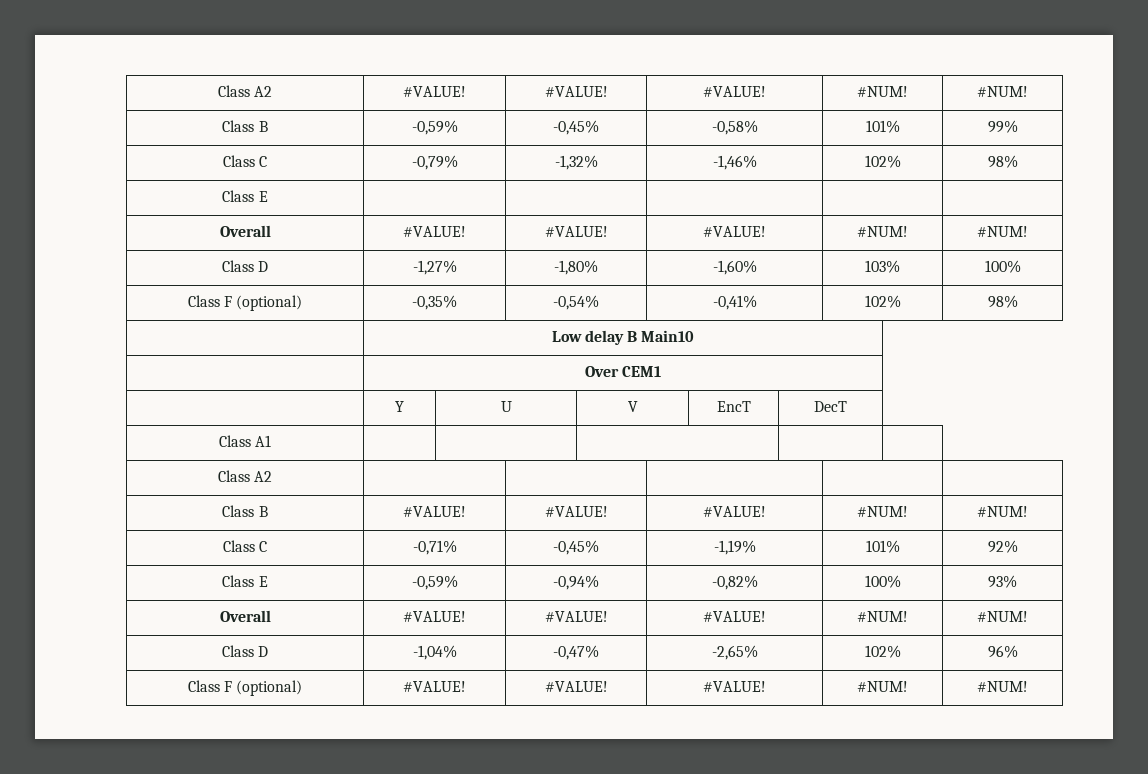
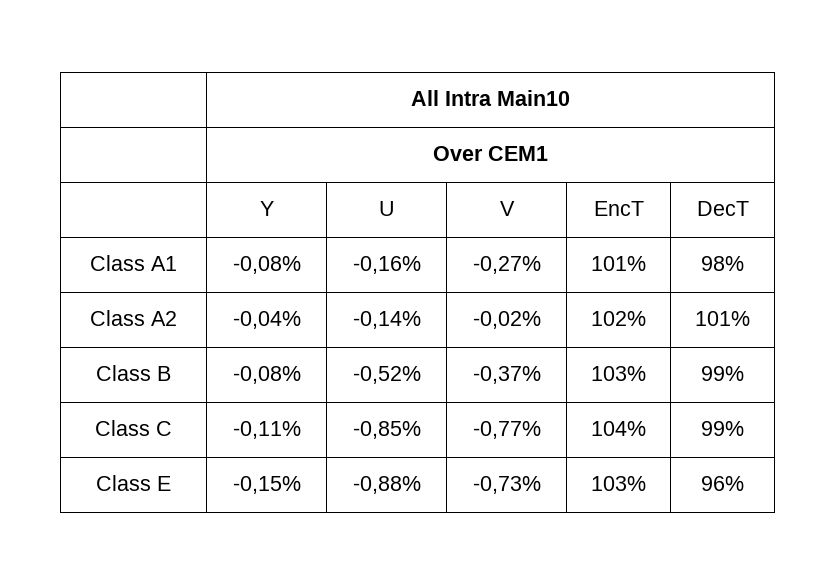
- Class A2 | #VALUE! | #VALUE! | #VALUE! | #NUM! | #NUM!
- Class B | -0,59% | -0,45% | -0,58% | 101% | 99%
- Class C | -0,79% | -1,32% | -1,46% | 102% | 98%
- Class E | | | | |
- Overall | #VALUE! | #VALUE! | #VALUE! | #NUM! | #NUM!
- Class D | -1,27% | -1,80% | -1,60% | 103% | 100%
- Class F (optional) | -0,35% | -0,54% | -0,41% | 102% | 98%
- | Low delay B Main10
+ | All Intra Main10
- Class A1 | | | | |
- Class A2 | | | | |
- Class B | #VALUE! | #VALUE! | #VALUE! | #NUM! | #NUM!
- Class C | -0,71% | -0,45% | -1,19% | 101% | 92%
- Class E | -0,59% | -0,94% | -0,82% | 100% | 93%
- Overall | #VALUE! | #VALUE! | #VALUE! | #NUM! | #NUM!
- Class D | -1,04% | -0,47% | -2,65% | 102% | 96%
- Class F (optional) | #VALUE! | #VALUE! | #VALUE! | #NUM! | #NUM!
+ Class A1 | -0,08% | -0,16% | -0,27% | 101% | 98%
+ Class A2 | -0,04% | -0,14% | -0,02% | 102% | 101%
+ Class B | -0,08% | -0,52% | -0,37% | 103% | 99%
+ Class C | -0,11% | -0,85% | -0,77% | 104% | 99%
+ Class E | -0,15% | -0,88% | -0,73% | 103% | 96%

